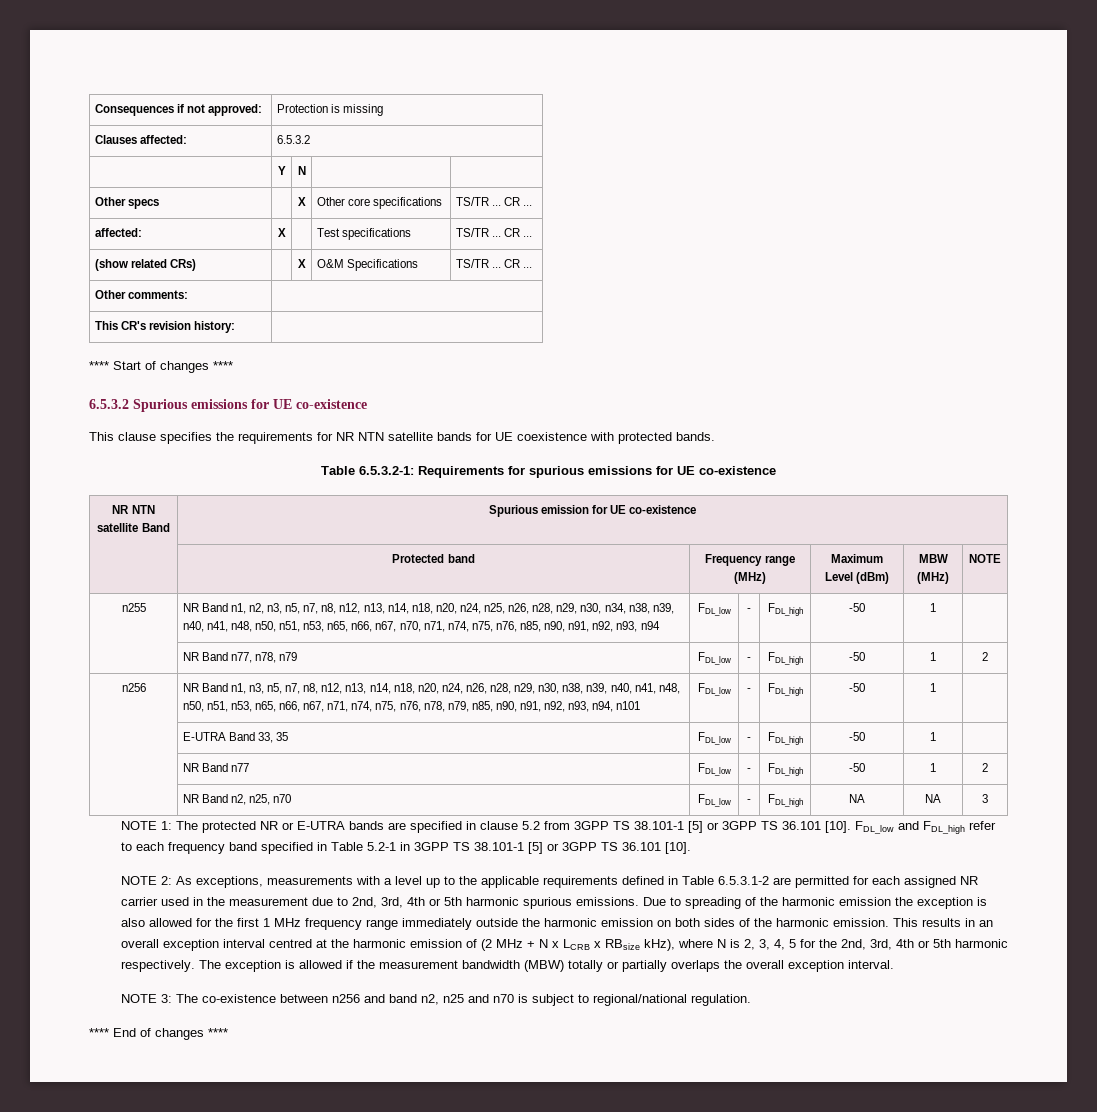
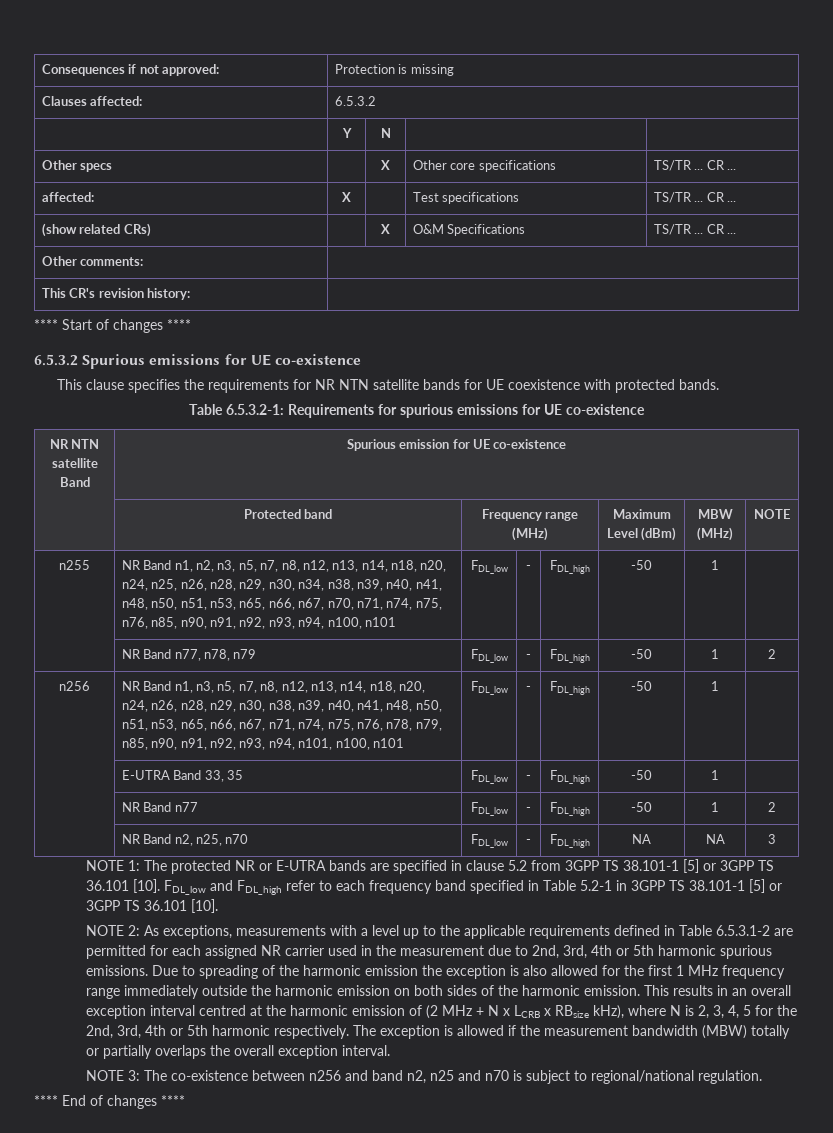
- NR Band n1, n2, n3, n5, n7, n8, n12, n13, n14, n18, n20, n24, n25, n26, n28, n29, n30, n34, n38, n39, n40, n41, n48, n50, n51, n53, n65, n66, n67, n70, n71, n74, n75, n76, n85, n90, n91, n92, n93, n94
+ NR Band n1, n2, n3, n5, n7, n8, n12, n13, n14, n18, n20, n24, n25, n26, n28, n29, n30, n34, n38, n39, n40, n41, n48, n50, n51, n53, n65, n66, n67, n70, n71, n74, n75, n76, n85, n90, n91, n92, n93, n94, n100, n101
- NR Band n1, n3, n5, n7, n8, n12, n13, n14, n18, n20, n24, n26, n28, n29, n30, n38, n39, n40, n41, n48, n50, n51, n53, n65, n66, n67, n71, n74, n75, n76, n78, n79, n85, n90, n91, n92, n93, n94, n101
+ NR Band n1, n3, n5, n7, n8, n12, n13, n14, n18, n20, n24, n26, n28, n29, n30, n38, n39, n40, n41, n48, n50, n51, n53, n65, n66, n67, n71, n74, n75, n76, n78, n79, n85, n90, n91, n92, n93, n94, n101, n100, n101

